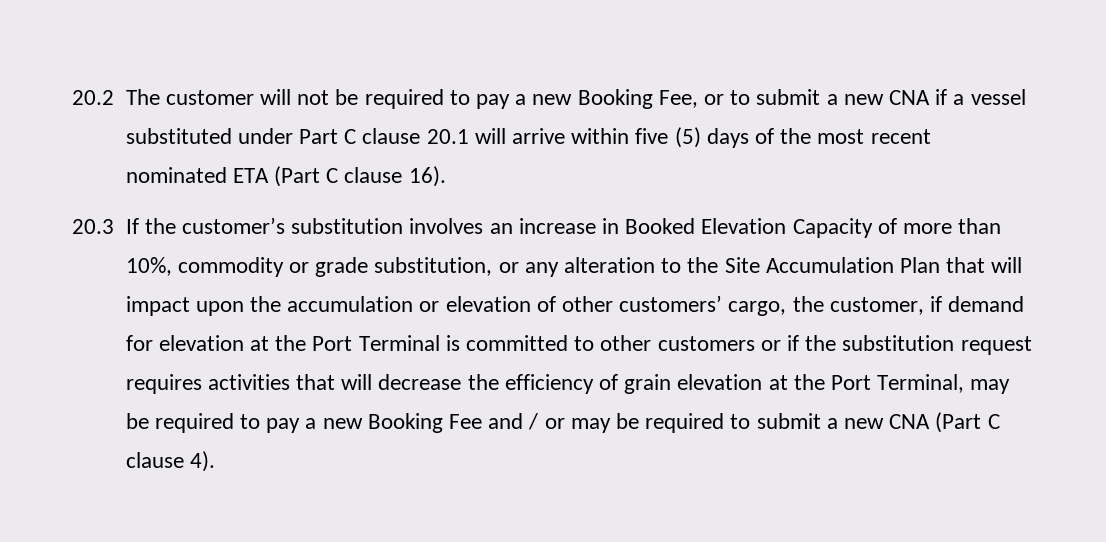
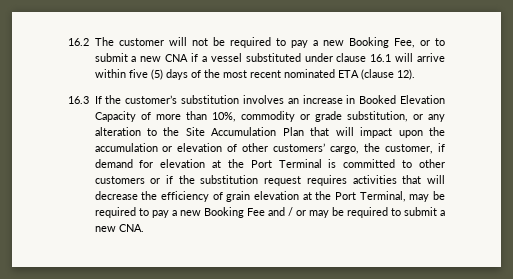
- 20.2 The customer will not be required to pay a new Booking Fee, or to submit a new CNA if a vessel substituted under Part C clause 20.1 will arrive within five (5) days of the most recent nominated ETA (Part C clause 16).
- 20.3 If the customer’s substitution involves an increase in Booked Elevation Capacity of more than 10%, commodity or grade substitution, or any alteration to the Site Accumulation Plan that will impact upon the accumulation or elevation of other customers’ cargo, the customer, if demand for elevation at the Port Terminal is committed to other customers or if the substitution request requires activities that will decrease the efficiency of grain elevation at the Port Terminal, may be required to pay a new Booking Fee and / or may be required to submit a new CNA (Part C clause 4).
+ 16.2 The customer will not be required to pay a new Booking Fee, or to submit a new CNA if a vessel substituted under clause 16.1 will arrive within five (5) days of the most recent nominated ETA (clause 12).
+ 16.3 If the customer’s substitution involves an increase in Booked Elevation Capacity of more than 10%, commodity or grade substitution, or any alteration to the Site Accumulation Plan that will impact upon the accumulation or elevation of other customers’ cargo, the customer, if demand for elevation at the Port Terminal is committed to other customers or if the substitution request requires activities that will decrease the efficiency of grain elevation at the Port Terminal, may be required to pay a new Booking Fee and / or may be required to submit a new CNA.

